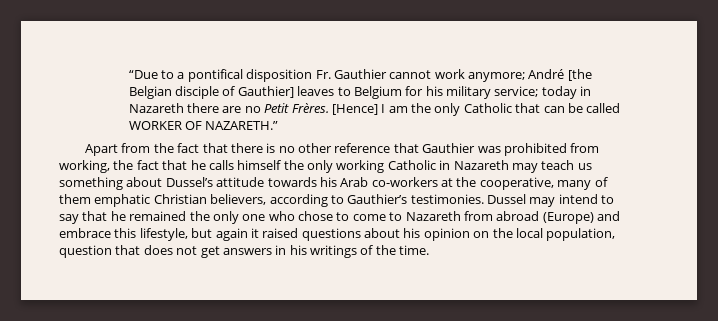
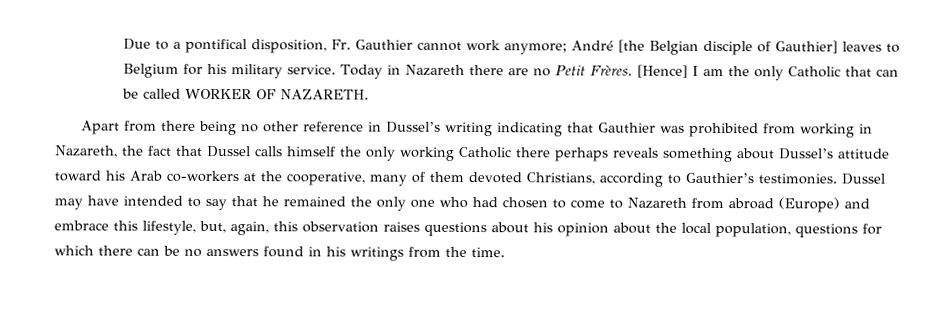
- “Due to a pontifical disposition Fr. Gauthier cannot work anymore; André [the Belgian disciple of Gauthier] leaves to Belgium for his military service; today in Nazareth there are no Petit Frères.
+ Due to a pontifical disposition, Fr. Gauthier cannot work anymore; André [the Belgian disciple of Gauthier] leaves to Belgium for his military service. Today in Nazareth there are no Petit Frères.
- [Hence] I am the only Catholic that can be called WORKER OF NAZARETH.”
+ [Hence] I am the only Catholic that can be called WORKER OF NAZARETH.
- Apart from the fact that there is no other reference that Gauthier was prohibited from working, the fact that he calls himself the only working Catholic in Nazareth may teach us something about Dussel’s attitude towards his Arab co-workers at the cooperative, many of them emphatic Christian believers, according to Gauthier’s testimonies.
+ Apart from there being no other reference in Dussel’s writing indicating that Gauthier was prohibited from working in Nazareth, the fact that Dussel calls himself the only working Catholic there perhaps reveals something about Dussel’s attitude toward his Arab co-workers at the cooperative, many of them devoted Christians, according to Gauthier’s testimonies.
- Dussel may intend to say that he remained the only one who chose to come to Nazareth from abroad (Europe) and embrace this lifestyle, but again it raised questions about his opinion on the local population, question that does not get answers in his writings of the time.
+ Dussel may have intended to say that he remained the only one who had chosen to come to Nazareth from abroad (Europe) and embrace this lifestyle, but, again, this observation raises questions about his opinion about the local population, questions for which there can be no answers found in his writings from the time.

